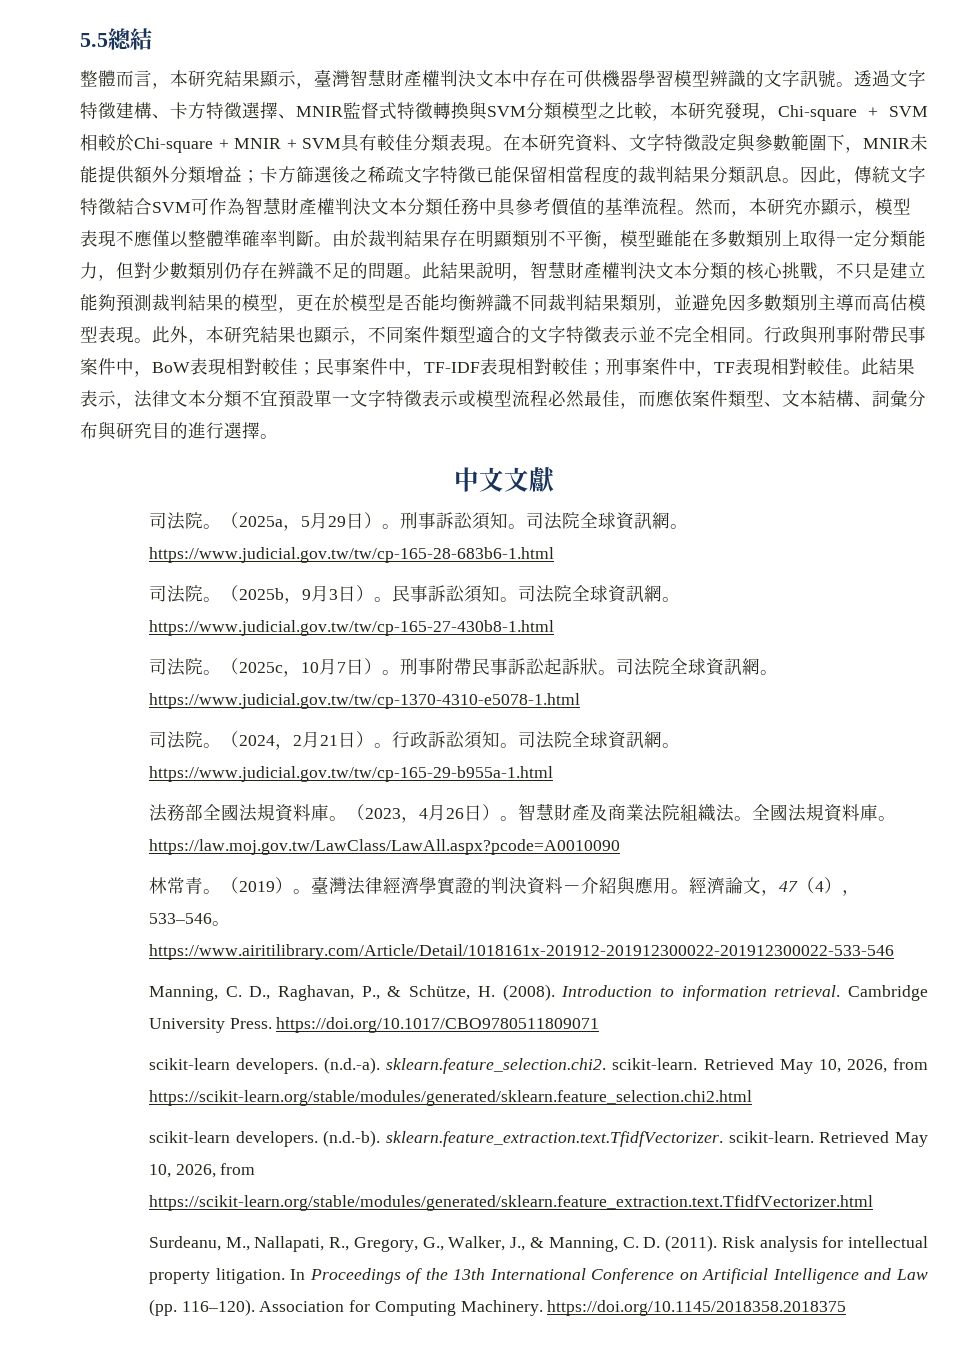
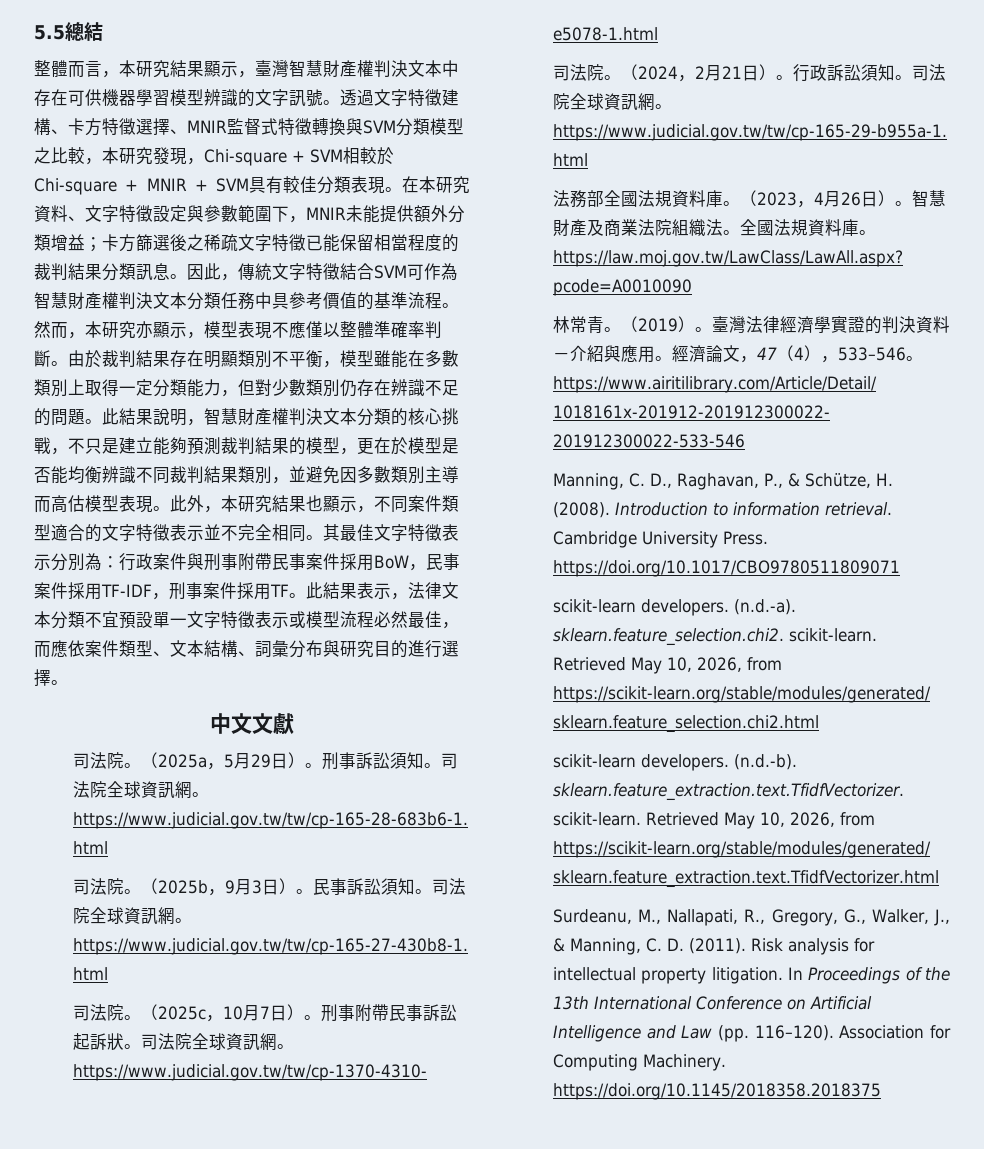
- 行政與刑事附帶民事案件中，BoW表現相對較佳；民事案件中，TF-IDF表現相對較佳；刑事案件中，TF表現相對較佳。
+ 其最佳文字特徵表示分別為：行政案件與刑事附帶民事案件採用BoW，民事案件採用TF-IDF，刑事案件採用TF。

